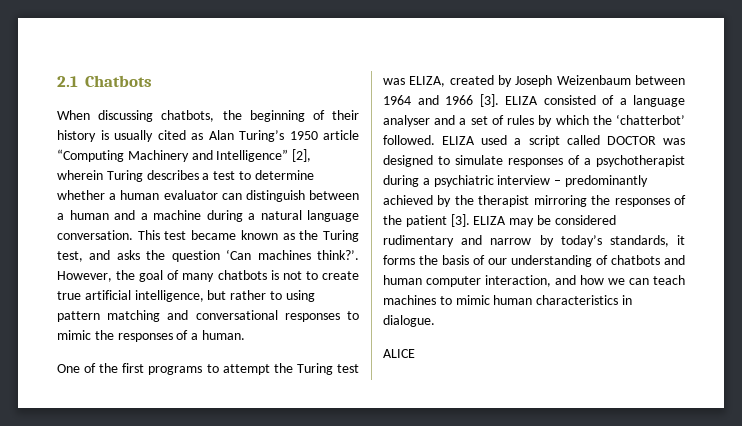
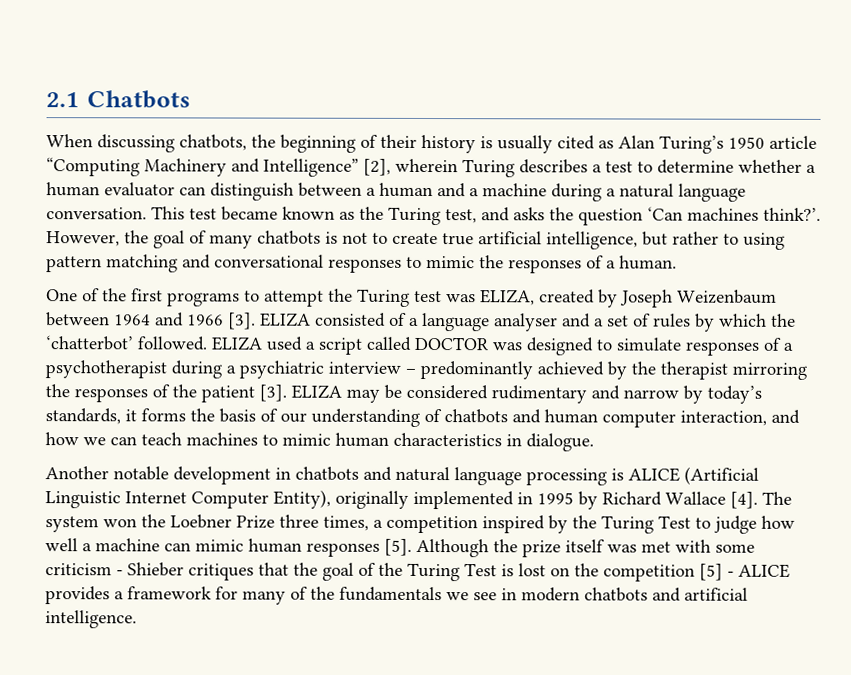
- ALICE
+ Another notable development in chatbots and natural language processing is ALICE (Artificial Linguistic Internet Computer Entity), originally implemented in 1995 by Richard Wallace [4]. The system won the Loebner Prize three times, a competition inspired by the Turing Test to judge how well a machine can mimic human responses [5]. Although the prize itself was met with some criticism - Shieber critiques that the goal of the Turing Test is lost on the competition [5] - ALICE provides a framework for many of the fundamentals we see in modern chatbots and artificial intelligence.

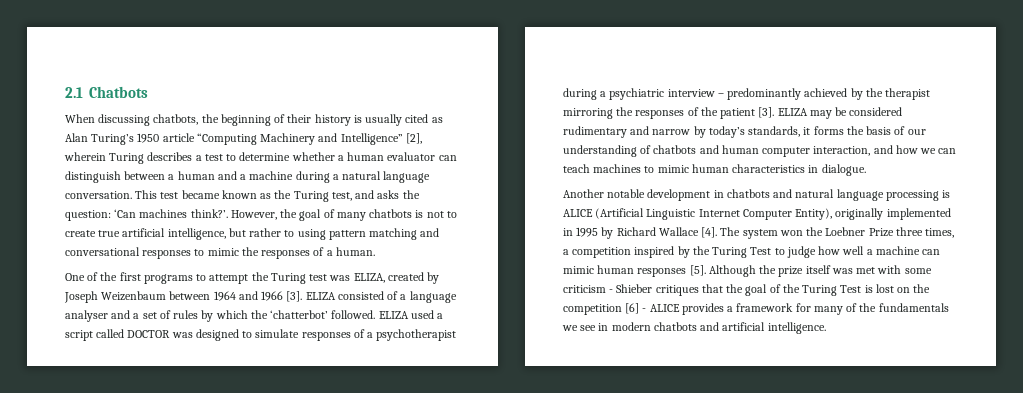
- This test became known as the Turing test, and asks the question ‘Can machines think?’.
+ This test became known as the Turing test, and asks the question: ‘Can machines think?’.
- Although the prize itself was met with some criticism - Shieber critiques that the goal of the Turing Test is lost on the competition [5] - ALICE provides a framework for many of the fundamentals we see in modern chatbots and artificial intelligence.
+ Although the prize itself was met with some criticism - Shieber critiques that the goal of the Turing Test is lost on the competition [6] - ALICE provides a framework for many of the fundamentals we see in modern chatbots and artificial intelligence.

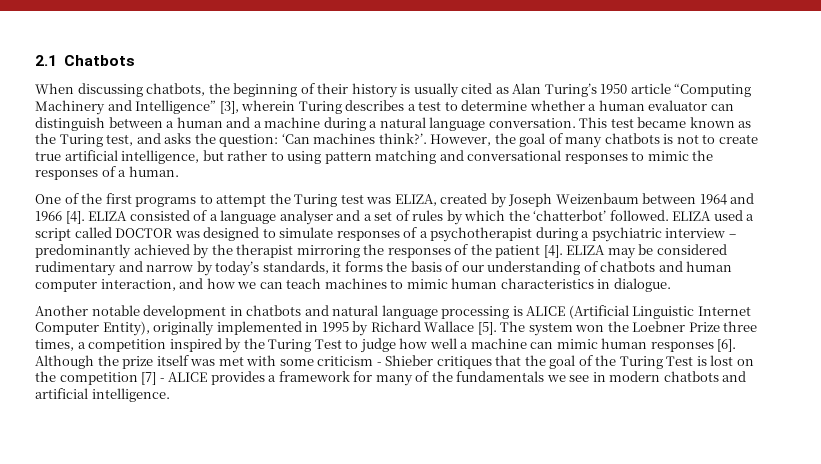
- When discussing chatbots, the beginning of their history is usually cited as Alan Turing’s 1950 article “Computing Machinery and Intelligence” [2], wherein Turing describes a test to determine whether a human evaluator can distinguish between a human and a machine during a natural language conversation.
+ When discussing chatbots, the beginning of their history is usually cited as Alan Turing’s 1950 article “Computing Machinery and Intelligence” [3], wherein Turing describes a test to determine whether a human evaluator can distinguish between a human and a machine during a natural language conversation.
- One of the first programs to attempt the Turing test was ELIZA, created by Joseph Weizenbaum between 1964 and 1966 [3].
+ One of the first programs to attempt the Turing test was ELIZA, created by Joseph Weizenbaum between 1964 and 1966 [4].
- ELIZA used a script called DOCTOR was designed to simulate responses of a psychotherapist during a psychiatric interview – predominantly achieved by the therapist mirroring the responses of the patient [3].
+ ELIZA used a script called DOCTOR was designed to simulate responses of a psychotherapist during a psychiatric interview – predominantly achieved by the therapist mirroring the responses of the patient [4].
- Another notable development in chatbots and natural language processing is ALICE (Artificial Linguistic Internet Computer Entity), originally implemented in 1995 by Richard Wallace [4].
+ Another notable development in chatbots and natural language processing is ALICE (Artificial Linguistic Internet Computer Entity), originally implemented in 1995 by Richard Wallace [5].
- The system won the Loebner Prize three times, a competition inspired by the Turing Test to judge how well a machine can mimic human responses [5].
+ The system won the Loebner Prize three times, a competition inspired by the Turing Test to judge how well a machine can mimic human responses [6].
- Although the prize itself was met with some criticism - Shieber critiques that the goal of the Turing Test is lost on the competition [6] - ALICE provides a framework for many of the fundamentals we see in modern chatbots and artificial intelligence.
+ Although the prize itself was met with some criticism - Shieber critiques that the goal of the Turing Test is lost on the competition [7] - ALICE provides a framework for many of the fundamentals we see in modern chatbots and artificial intelligence.

